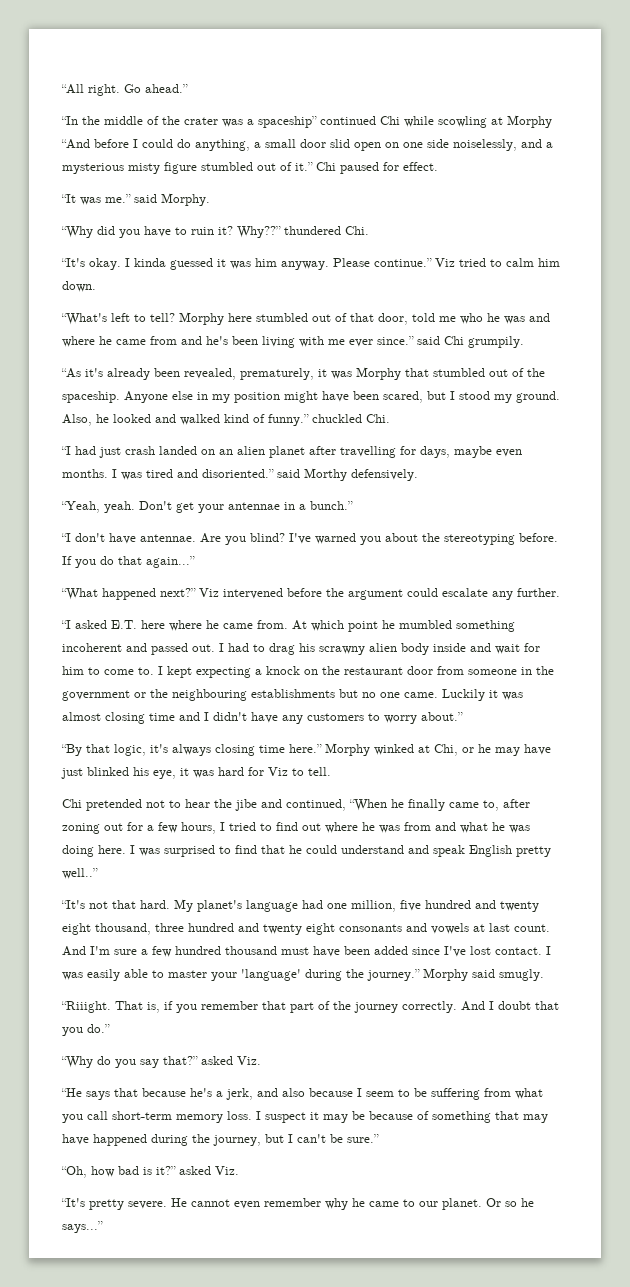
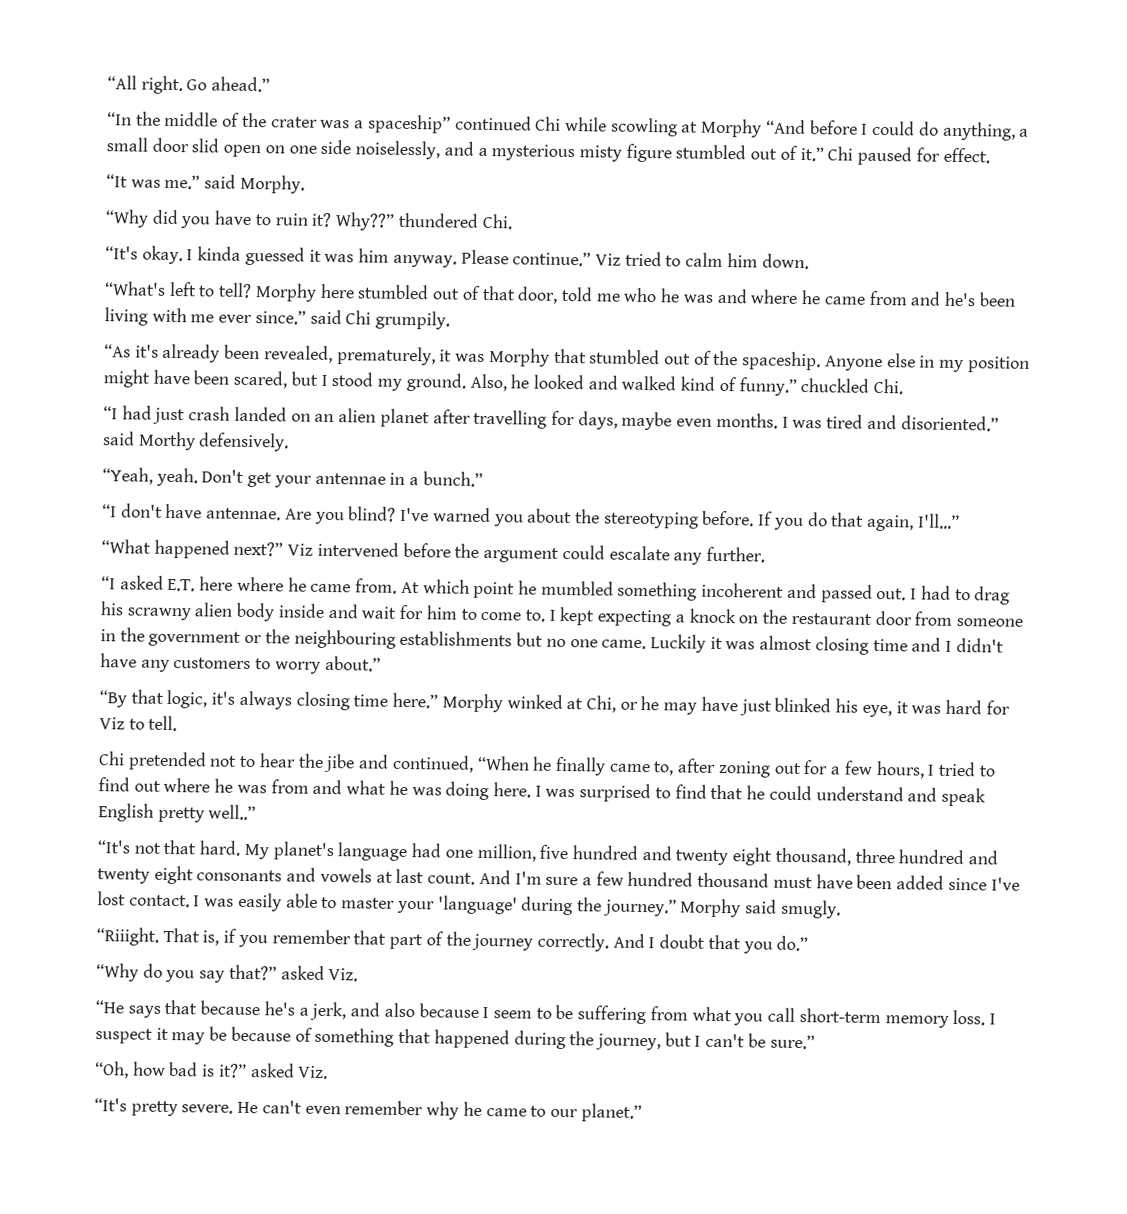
- If you do that again...”
+ If you do that again, I'll...”
- I suspect it may be because of something that may have happened during the journey, but I can't be sure.”
+ I suspect it may be because of something that happened during the journey, but I can't be sure.”
- He cannot even remember why he came to our planet. Or so he says...”
+ He can't even remember why he came to our planet.”

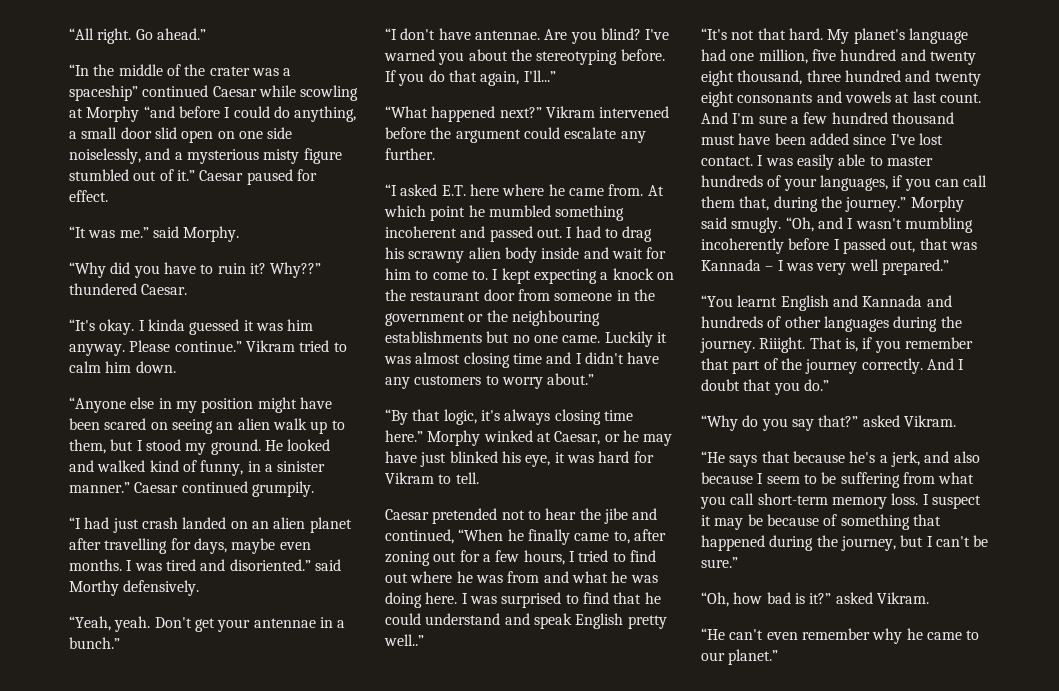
- “In the middle of the crater was a spaceship” continued Chi while scowling at Morphy “And before I could do anything, a small door slid open on one side noiselessly, and a mysterious misty figure stumbled out of it.”
+ “In the middle of the crater was a spaceship” continued Caesar while scowling at Morphy “and before I could do anything, a small door slid open on one side noiselessly, and a mysterious misty figure stumbled out of it.”
- Chi paused for effect.
+ Caesar paused for effect.
- Why??” thundered Chi.
+ Why??” thundered Caesar.
- Viz tried to calm him down.
+ Vikram tried to calm him down.
- “What's left to tell? Morphy here stumbled out of that door, told me who he was and where he came from and he's been living with me ever since.” said Chi grumpily.
- “As it's already been revealed, prematurely, it was Morphy that stumbled out of the spaceship. Anyone else in my position might have been scared, but I stood my ground.
+ “Anyone else in my position might have been scared on seeing an alien walk up to them, but I stood my ground.
- Also, he looked and walked kind of funny.” chuckled Chi.
+ He looked and walked kind of funny, in a sinister manner.” Caesar continued grumpily.
- Viz intervened before the argument could escalate any further.
+ Vikram intervened before the argument could escalate any further.
- Morphy winked at Chi, or he may have just blinked his eye, it was hard for Viz to tell.
+ Morphy winked at Caesar, or he may have just blinked his eye, it was hard for Vikram to tell.
- Chi pretended not to hear the jibe and continued, “When he finally came to, after zoning out for a few hours, I tried to find out where he was from and what he was doing here.
+ Caesar pretended not to hear the jibe and continued, “When he finally came to, after zoning out for a few hours, I tried to find out where he was from and what he was doing here.
- I was easily able to master your 'language' during the journey.”
+ I was easily able to master hundreds of your languages, if you can call them that, during the journey.”
- Morphy said smugly.
- “Riiight.
+ Morphy said smugly. “Oh, and I wasn't mumbling incoherently before I passed out, that was Kannada – I was very well prepared.”
+ “You learnt English and Kannada and hundreds of other languages during the journey. Riiight.
- “Why do you say that?” asked Viz.
+ “Why do you say that?” asked Vikram.
- “Oh, how bad is it?” asked Viz.
- “It's pretty severe. He can't even remember why he came to our planet.”
+ “Oh, how bad is it?” asked Vikram.
+ “He can't even remember why he came to our planet.”

